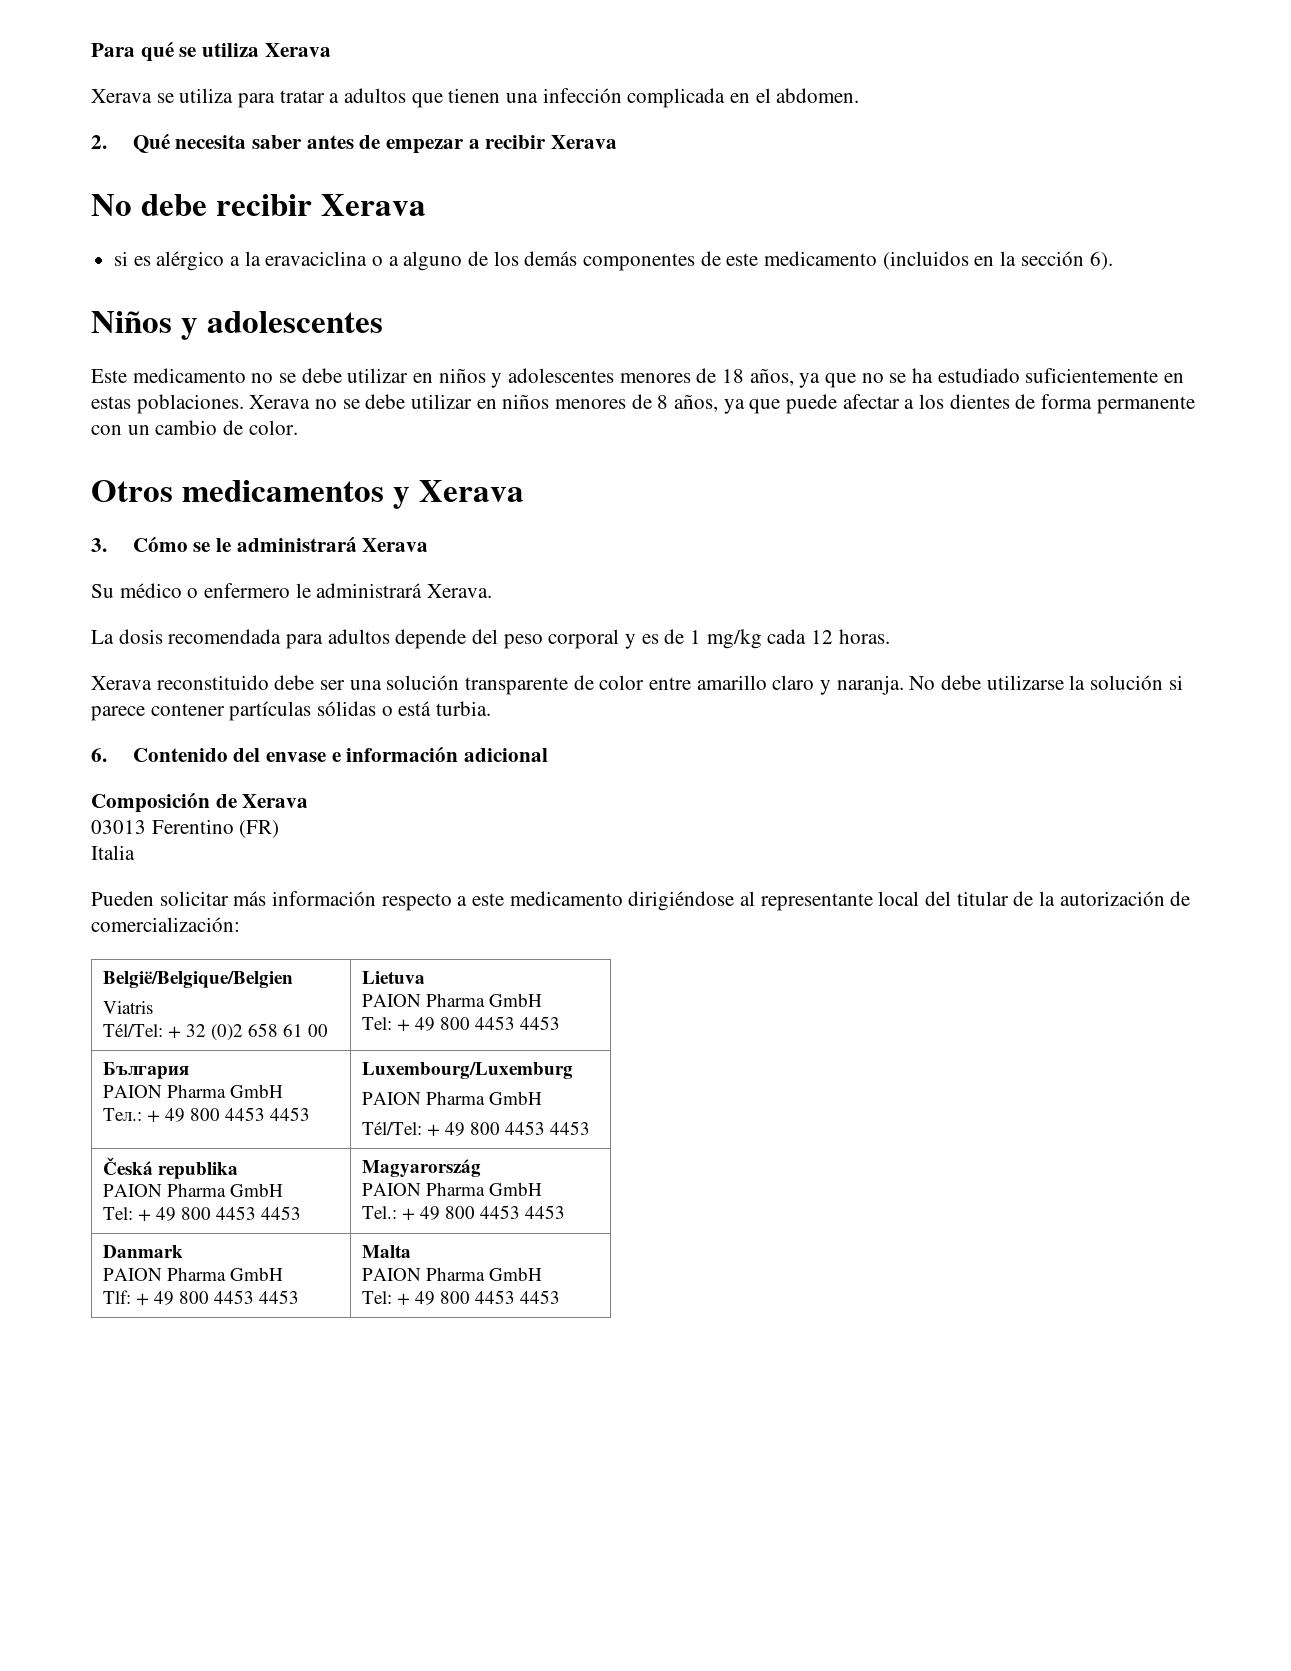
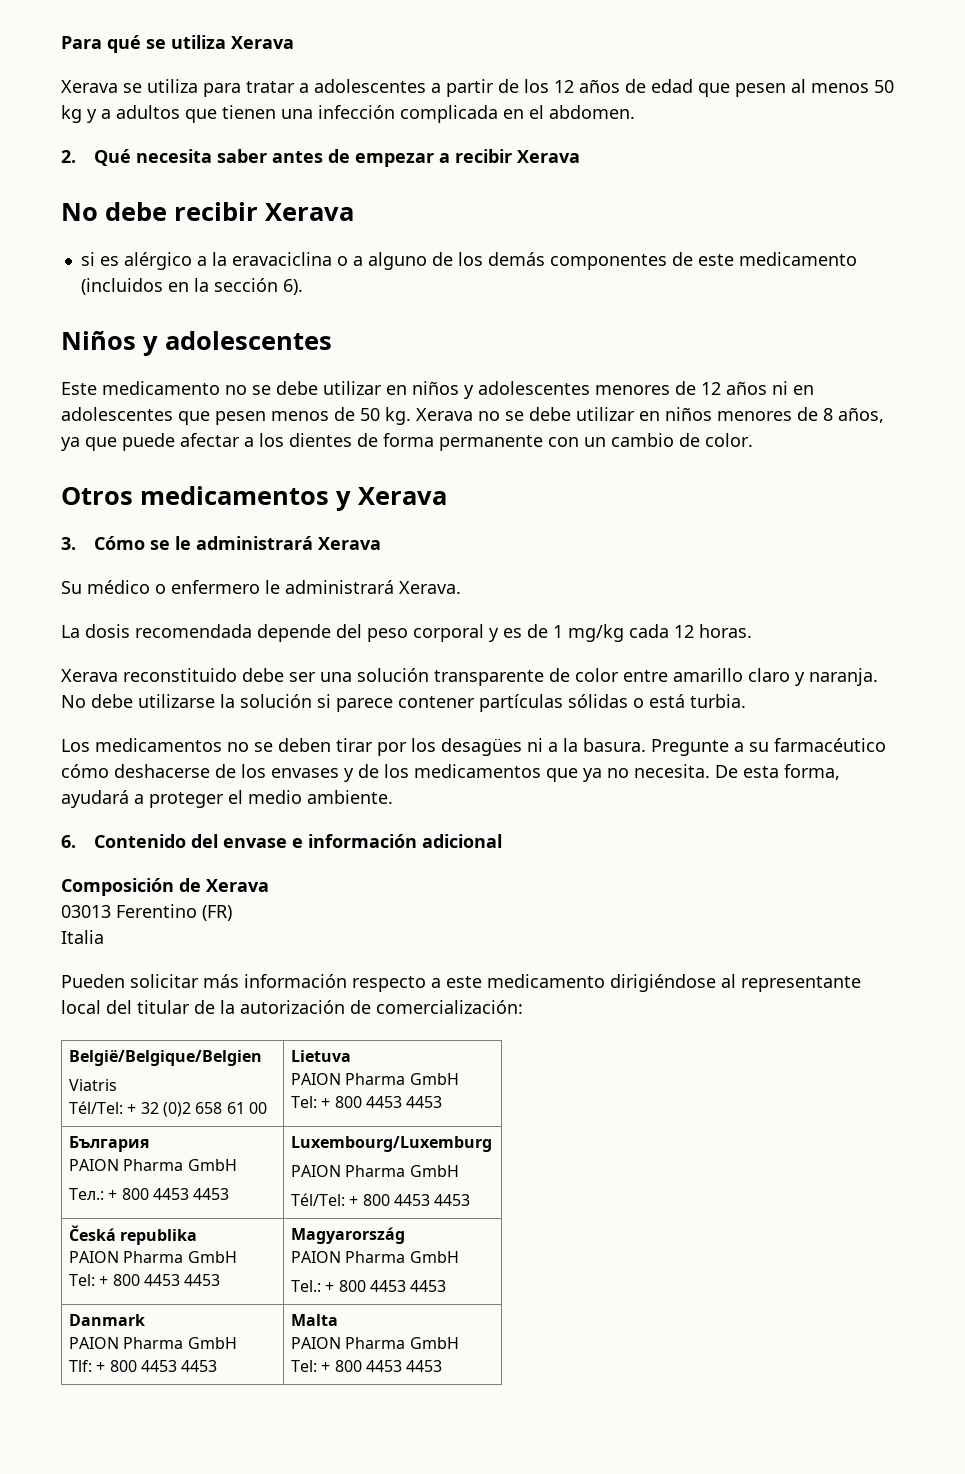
- Xerava se utiliza para tratar a adultos que tienen una infección complicada en el abdomen.
+ Xerava se utiliza para tratar a adolescentes a partir de los 12 años de edad que pesen al menos 50 kg y a adultos que tienen una infección complicada en el abdomen.
- Este medicamento no se debe utilizar en niños y adolescentes menores de 18 años, ya que no se ha estudiado suficientemente en estas poblaciones.
+ Este medicamento no se debe utilizar en niños y adolescentes menores de 12 años ni en adolescentes que pesen menos de 50 kg.
- La dosis recomendada para adultos depende del peso corporal y es de 1 mg/kg cada 12 horas.
+ La dosis recomendada depende del peso corporal y es de 1 mg/kg cada 12 horas.
+ Los medicamentos no se deben tirar por los desagües ni a la basura. Pregunte a su farmacéutico cómo deshacerse de los envases y de los medicamentos que ya no necesita. De esta forma, ayudará a proteger el medio ambiente.
  België/Belgique/Belgien
  Viatris
  Tél/Tel: + 32 (0)2 658 61 00 | Lietuva
  PAION Pharma GmbH
- Tel: + 49 800 4453 4453
+ Tel: + 800 4453 4453
  България
  PAION Pharma GmbH
- Teл.: + 49 800 4453 4453 | Luxembourg/Luxemburg
+ Teл.: + 800 4453 4453 | Luxembourg/Luxemburg
  PAION Pharma GmbH
- Tél/Tel: + 49 800 4453 4453
+ Tél/Tel: + 800 4453 4453
  Česká republika
  PAION Pharma GmbH
- Tel: + 49 800 4453 4453 | Magyarország
+ Tel: + 800 4453 4453 | Magyarország
  PAION Pharma GmbH
- Tel.: + 49 800 4453 4453
+ Tel.: + 800 4453 4453
  Danmark
  PAION Pharma GmbH
- Tlf: + 49 800 4453 4453 | Malta
+ Tlf: + 800 4453 4453 | Malta
  PAION Pharma GmbH
- Tel: + 49 800 4453 4453
+ Tel: + 800 4453 4453

